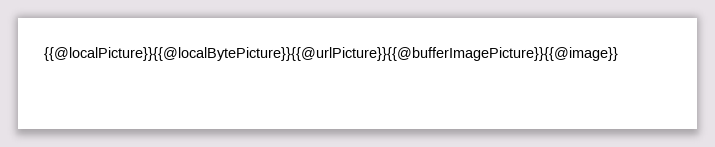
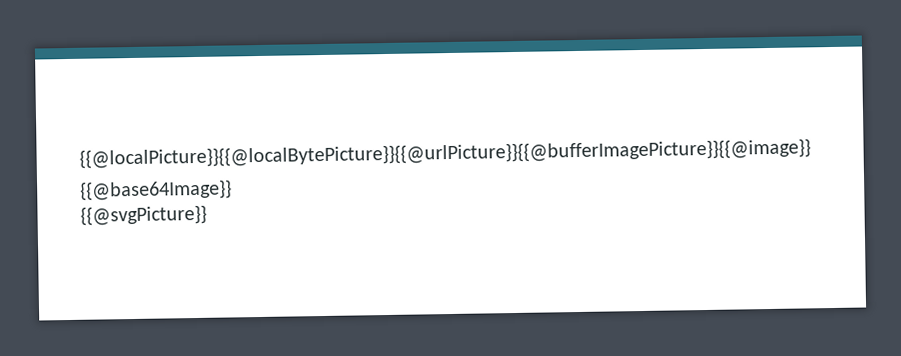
+ {{@base64Image}}
+ {{@svgPicture}}

